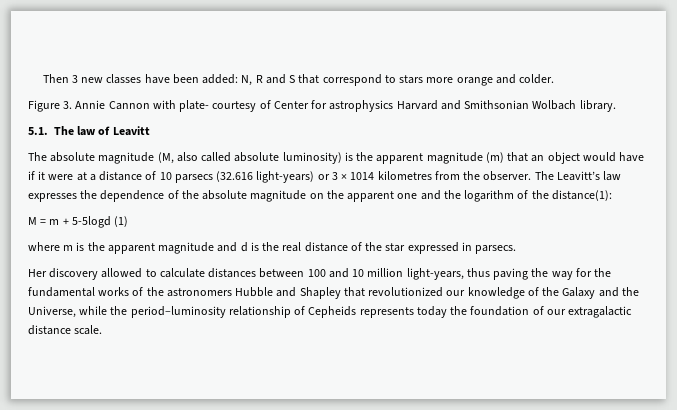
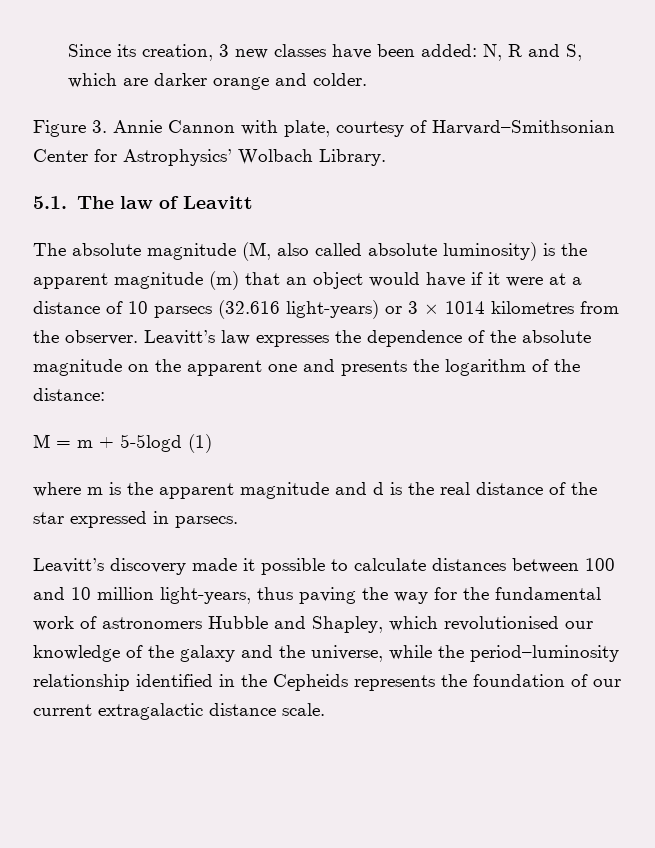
- Then 3 new classes have been added: N, R and S that correspond to stars more orange and colder.
+ Since its creation, 3 new classes have been added: N, R and S, which are darker orange and colder.
- Figure 3. Annie Cannon with plate- courtesy of Center for astrophysics Harvard and Smithsonian Wolbach library.
+ Figure 3. Annie Cannon with plate, courtesy of Harvard–Smithsonian Center for Astrophysics’ Wolbach Library.
- The Leavitt’s law expresses the dependence of the absolute magnitude on the apparent one and the logarithm of the distance(1):
+ Leavitt’s law expresses the dependence of the absolute magnitude on the apparent one and presents the logarithm of the distance:
- Her discovery allowed to calculate distances between 100 and 10 million light-years, thus paving the way for the fundamental works of the astronomers Hubble and Shapley that revolutionized our knowledge of the Galaxy and the Universe, while the period–luminosity relationship of Cepheids represents today the foundation of our extragalactic distance scale.
+ Leavitt’s discovery made it possible to calculate distances between 100 and 10 million light-years, thus paving the way for the fundamental work of astronomers Hubble and Shapley, which revolutionised our knowledge of the galaxy and the universe, while the period–luminosity relationship identified in the Cepheids represents the foundation of our current extragalactic distance scale.

